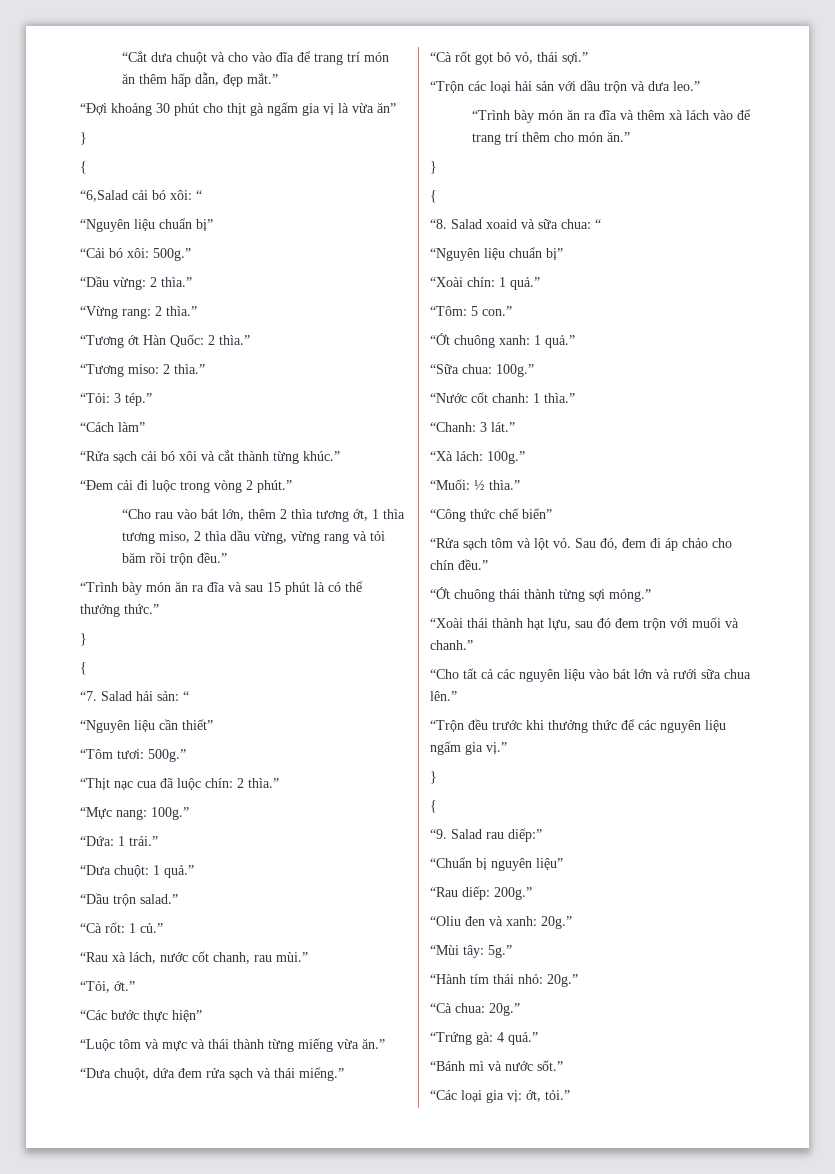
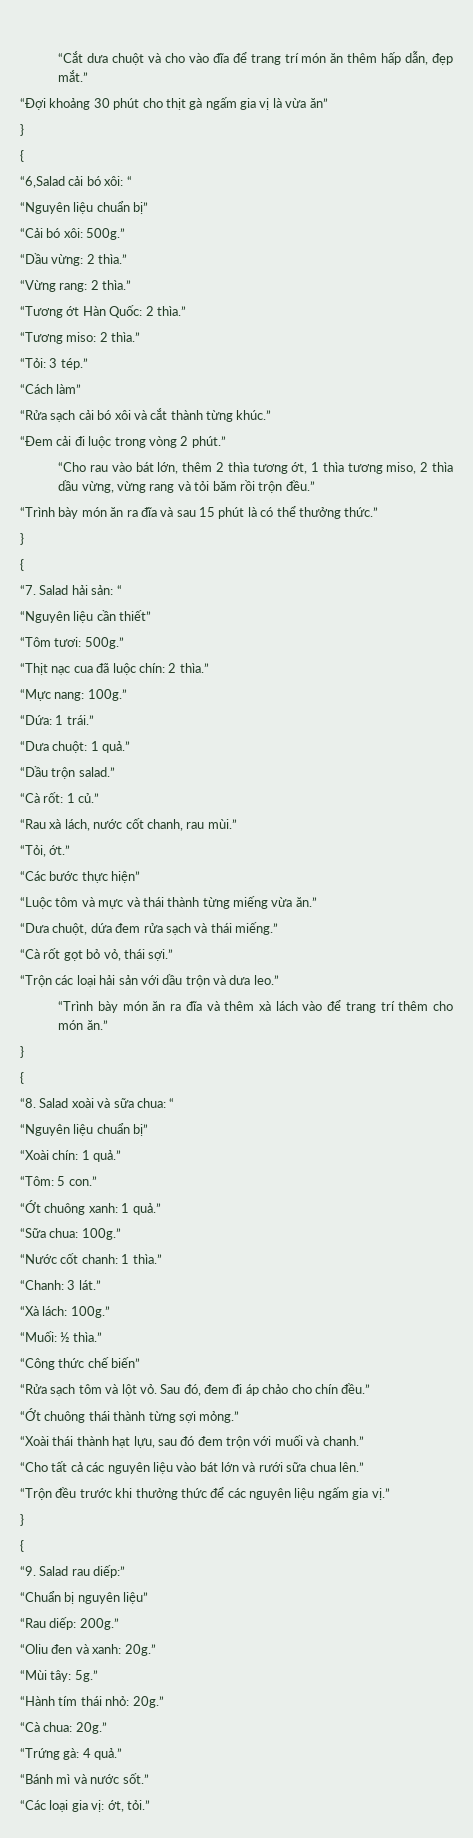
- “8. Salad xoaid và sữa chua: “
+ “8. Salad xoài và sữa chua: “

